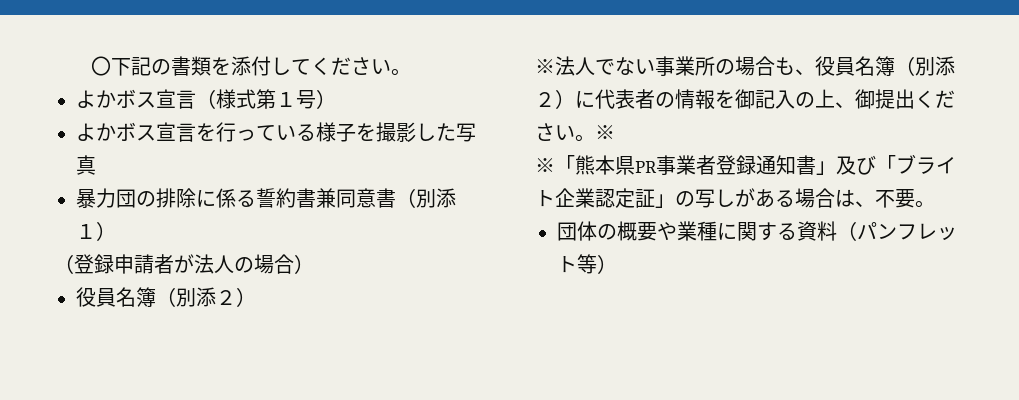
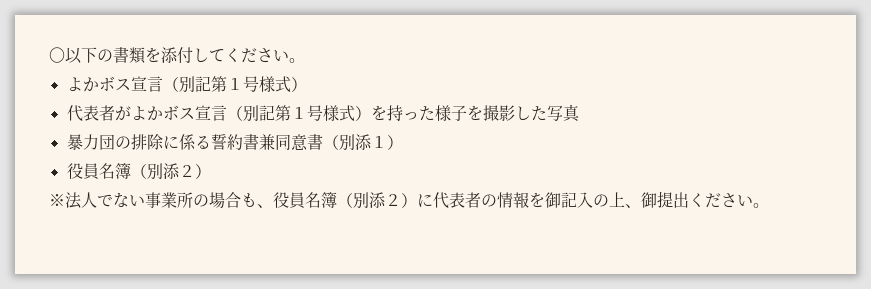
- 〇下記の書類を添付してください。
- よかボス宣言（様式第１号）
- よかボス宣言を行っている様子を撮影した写真
+ 〇以下の書類を添付してください。
+ よかボス宣言（別記第１号様式）
+ 代表者がよかボス宣言（別記第１号様式）を持った様子を撮影した写真
- （登録申請者が法人の場合）
- ※法人でない事業所の場合も、役員名簿（別添２）に代表者の情報を御記入の上、御提出ください。※
- ※「熊本県PR事業者登録通知書」及び「ブライト企業認定証」の写しがある場合は、不要。
- 団体の概要や業種に関する資料（パンフレット等）
+ ※法人でない事業所の場合も、役員名簿（別添２）に代表者の情報を御記入の上、御提出ください。

